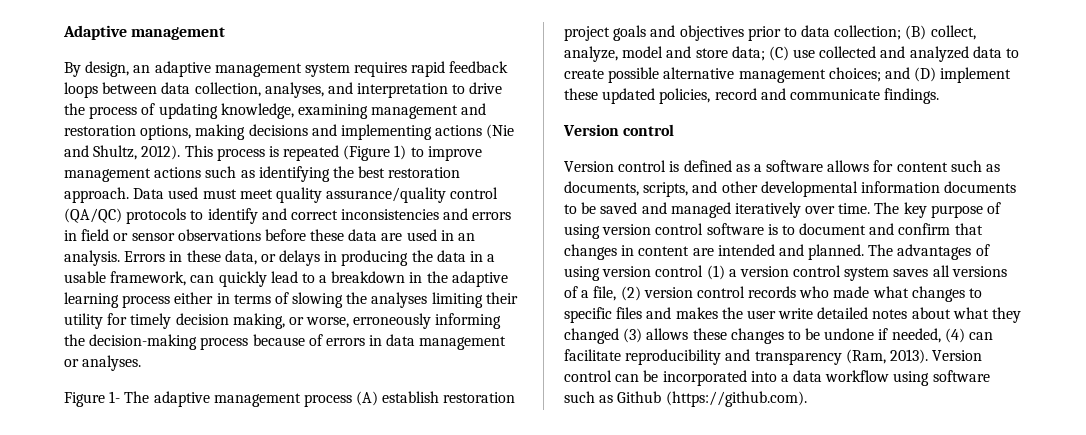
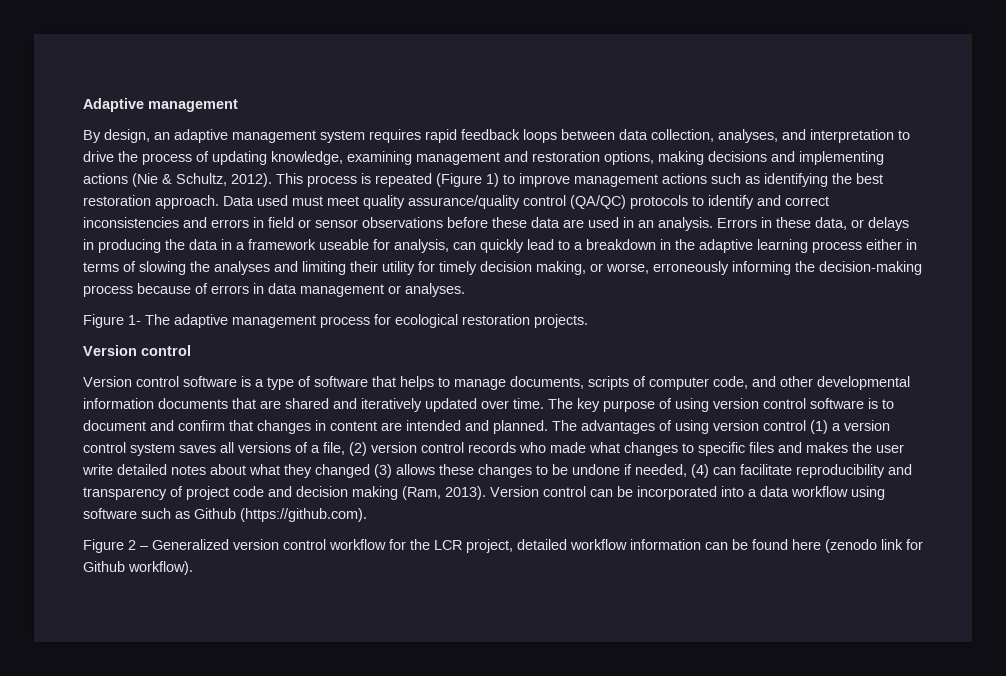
- By design, an adaptive management system requires rapid feedback loops between data collection, analyses, and interpretation to drive the process of updating knowledge, examining management and restoration options, making decisions and implementing actions (Nie and Shultz, 2012).
+ By design, an adaptive management system requires rapid feedback loops between data collection, analyses, and interpretation to drive the process of updating knowledge, examining management and restoration options, making decisions and implementing actions (Nie & Schultz, 2012).
- Errors in these data, or delays in producing the data in a usable framework, can quickly lead to a breakdown in the adaptive learning process either in terms of slowing the analyses limiting their utility for timely decision making, or worse, erroneously informing the decision-making process because of errors in data management or analyses.
+ Errors in these data, or delays in producing the data in a framework useable for analysis, can quickly lead to a breakdown in the adaptive learning process either in terms of slowing the analyses and limiting their utility for timely decision making, or worse, erroneously informing the decision-making process because of errors in data management or analyses.
- Figure 1- The adaptive management process (A) establish restoration project goals and objectives prior to data collection; (B) collect, analyze, model and store data; (C) use collected and analyzed data to create possible alternative management choices; and (D) implement these updated policies, record and communicate findings.
+ Figure 1- The adaptive management process for ecological restoration projects.
  Version control
- Version control is defined as a software allows for content such as documents, scripts, and other developmental information documents to be saved and managed iteratively over time.
+ Version control software is a type of software that helps to manage documents, scripts of computer code, and other developmental information documents that are shared and iteratively updated over time.
- The advantages of using version control (1) a version control system saves all versions of a file, (2) version control records who made what changes to specific files and makes the user write detailed notes about what they changed (3) allows these changes to be undone if needed, (4) can facilitate reproducibility and transparency (Ram, 2013).
+ The advantages of using version control (1) a version control system saves all versions of a file, (2) version control records who made what changes to specific files and makes the user write detailed notes about what they changed (3) allows these changes to be undone if needed, (4) can facilitate reproducibility and transparency of project code and decision making (Ram, 2013).
+ Figure 2 – Generalized version control workflow for the LCR project, detailed workflow information can be found here (zenodo link for Github workflow).

